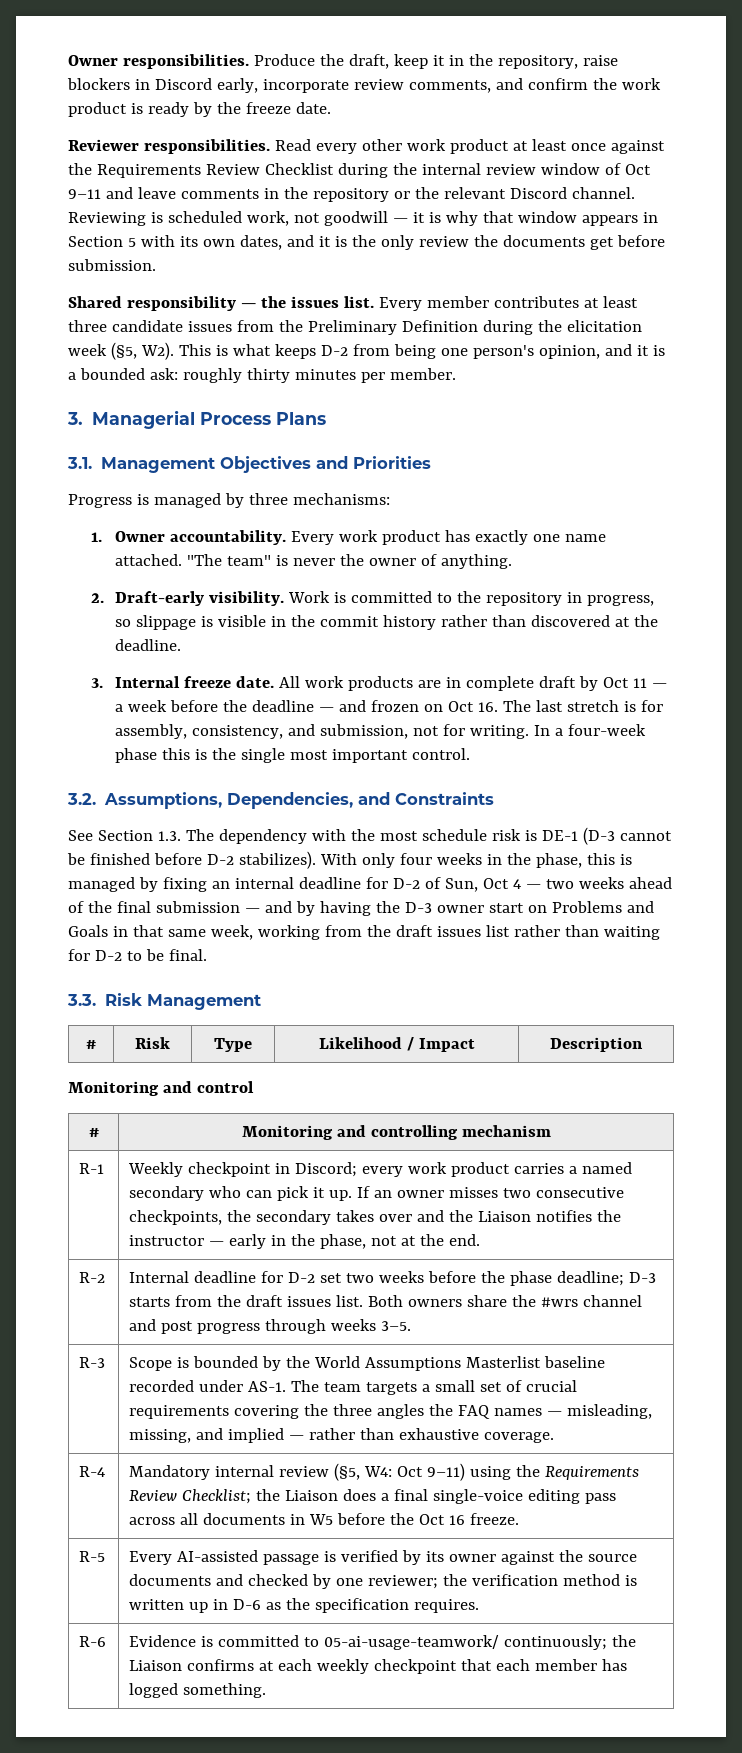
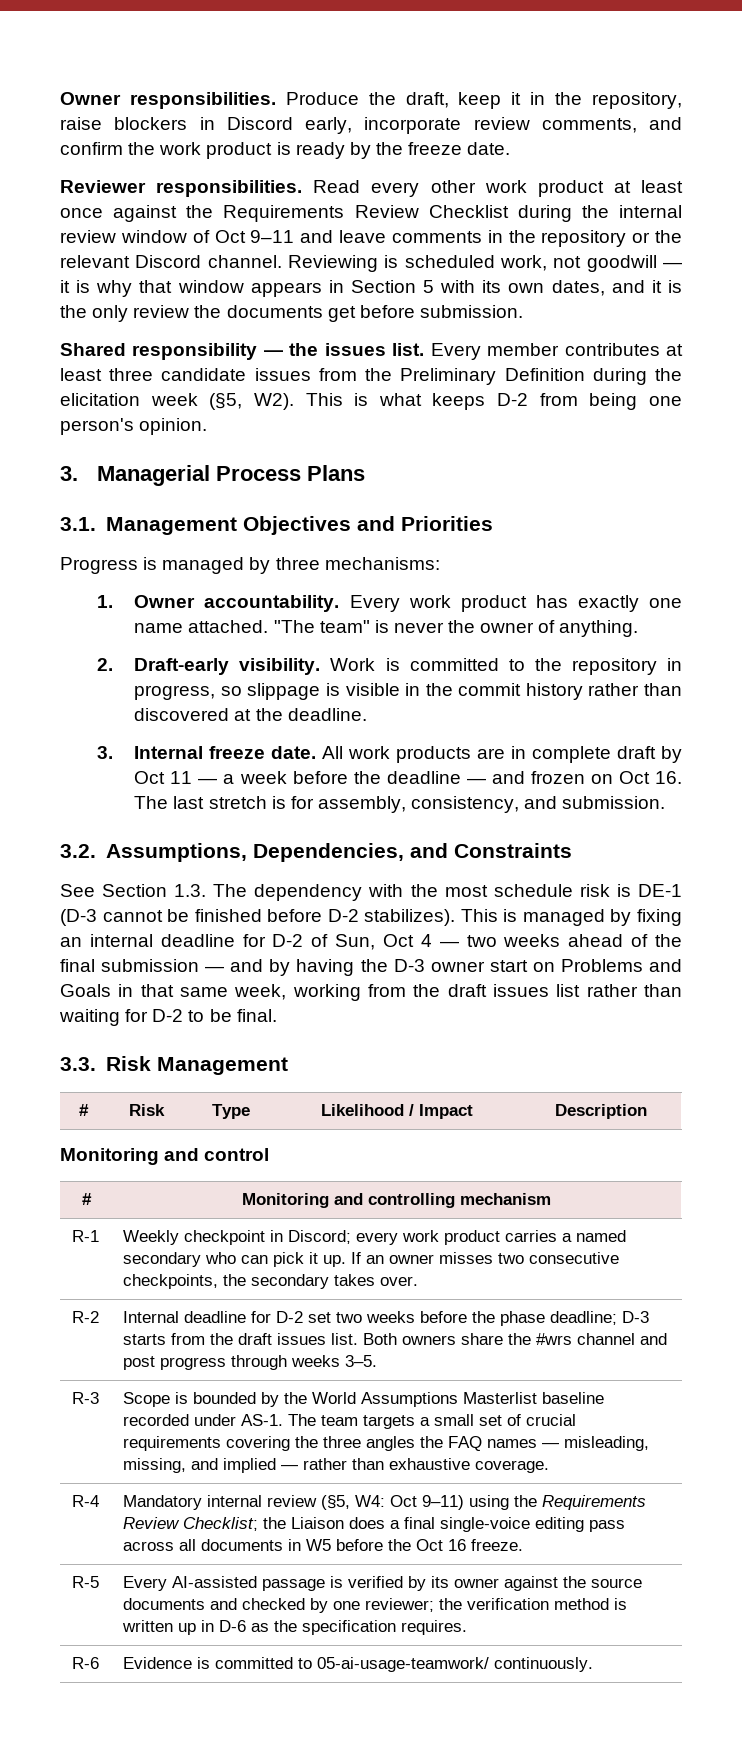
- Every member contributes at least three candidate issues from the Preliminary Definition during the elicitation week (§5, W2). This is what keeps D-2 from being one person's opinion, and it is a bounded ask: roughly thirty minutes per member.
+ Every member contributes at least three candidate issues from the Preliminary Definition during the elicitation week (§5, W2). This is what keeps D-2 from being one person's opinion.
- All work products are in complete draft by Oct 11 — a week before the deadline — and frozen on Oct 16. The last stretch is for assembly, consistency, and submission, not for writing. In a four-week phase this is the single most important control.
+ All work products are in complete draft by Oct 11 — a week before the deadline — and frozen on Oct 16. The last stretch is for assembly, consistency, and submission.
- With only four weeks in the phase, this is managed by fixing an internal deadline for D-2 of Sun, Oct 4 — two weeks ahead of the final submission — and by having the D-3 owner start on Problems and Goals in that same week, working from the draft issues list rather than waiting for D-2 to be final.
+ This is managed by fixing an internal deadline for D-2 of Sun, Oct 4 — two weeks ahead of the final submission — and by having the D-3 owner start on Problems and Goals in that same week, working from the draft issues list rather than waiting for D-2 to be final.
- If an owner misses two consecutive checkpoints, the secondary takes over and the Liaison notifies the instructor — early in the phase, not at the end.
+ If an owner misses two consecutive checkpoints, the secondary takes over.
- R-6 | Evidence is committed to 05-ai-usage-teamwork/ continuously; the Liaison confirms at each weekly checkpoint that each member has logged something.
+ R-6 | Evidence is committed to 05-ai-usage-teamwork/ continuously.

